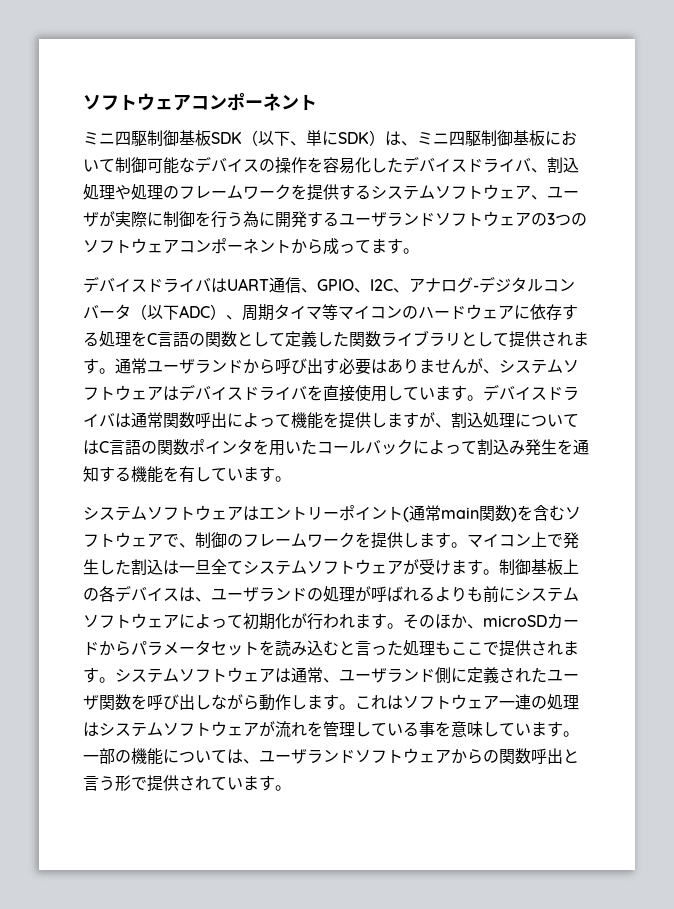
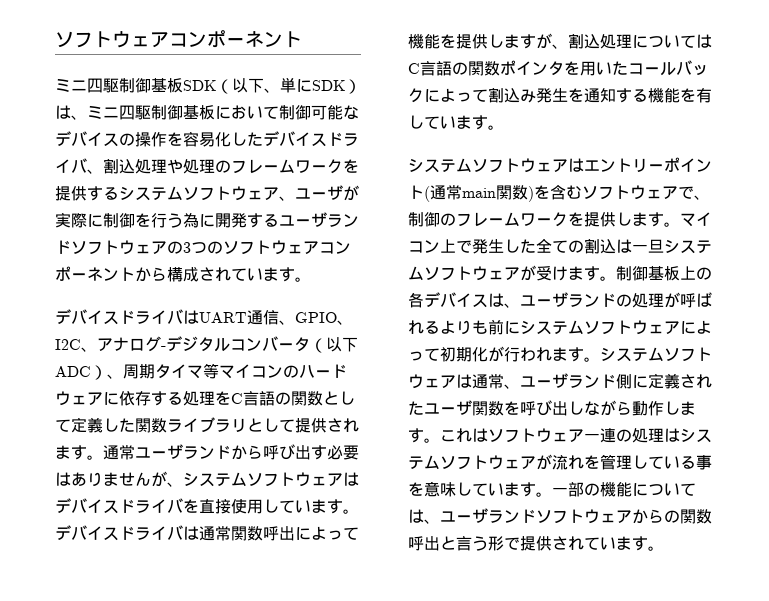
- ミニ四駆制御基板SDK（以下、単にSDK）は、ミニ四駆制御基板において制御可能なデバイスの操作を容易化したデバイスドライバ、割込処理や処理のフレームワークを提供するシステムソフトウェア、ユーザが実際に制御を行う為に開発するユーザランドソフトウェアの3つのソフトウェアコンポーネントから成ってます。
+ ミニ四駆制御基板SDK（以下、単にSDK）は、ミニ四駆制御基板において制御可能なデバイスの操作を容易化したデバイスドライバ、割込処理や処理のフレームワークを提供するシステムソフトウェア、ユーザが実際に制御を行う為に開発するユーザランドソフトウェアの3つのソフトウェアコンポーネントから構成されています。
- マイコン上で発生した割込は一旦全てシステムソフトウェアが受けます。
+ マイコン上で発生した全ての割込は一旦システムソフトウェアが受けます。
- そのほか、microSDカードからパラメータセットを読み込むと言った処理もここで提供されます。

